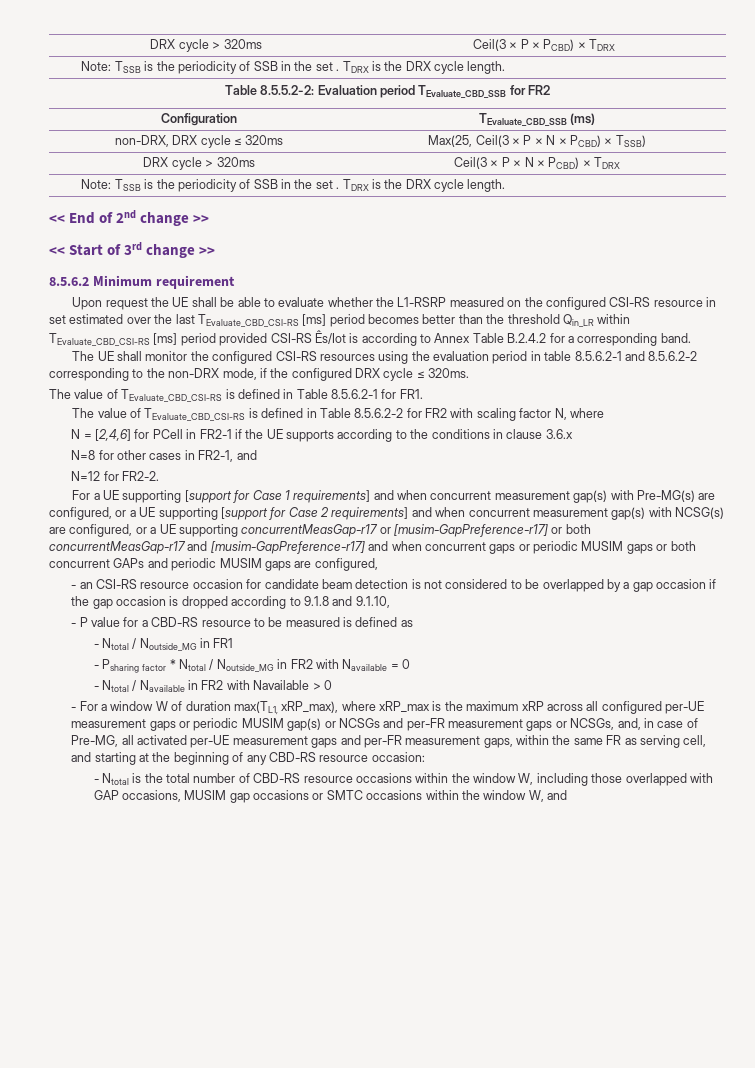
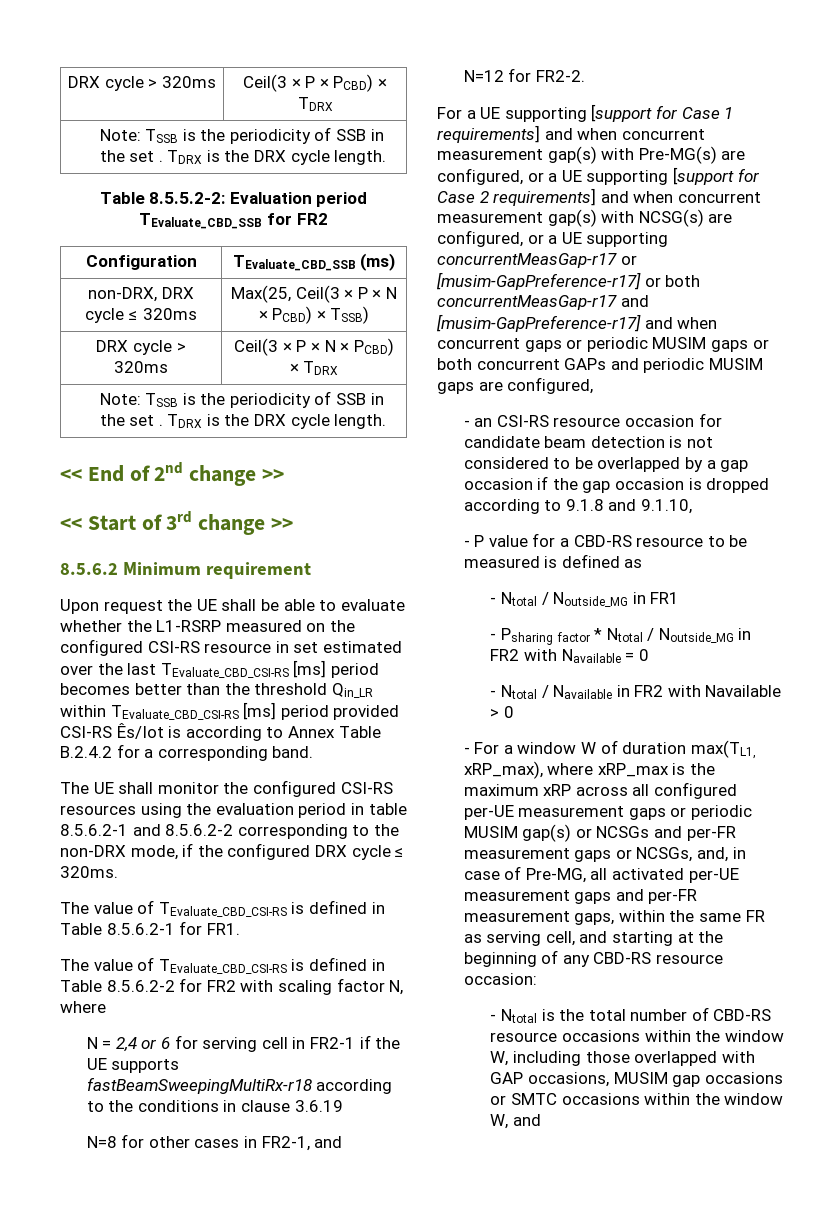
- N = [2,4,6] for PCell in FR2-1 if the UE supports according to the conditions in clause 3.6.x
+ N = 2,4 or 6 for serving cell in FR2-1 if the UE supports fastBeamSweepingMultiRx-r18 according to the conditions in clause 3.6.19

